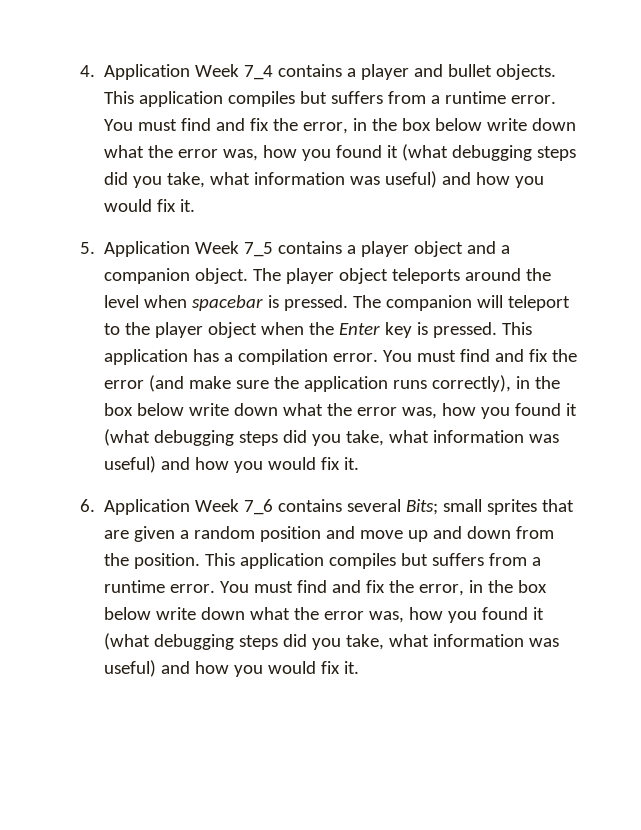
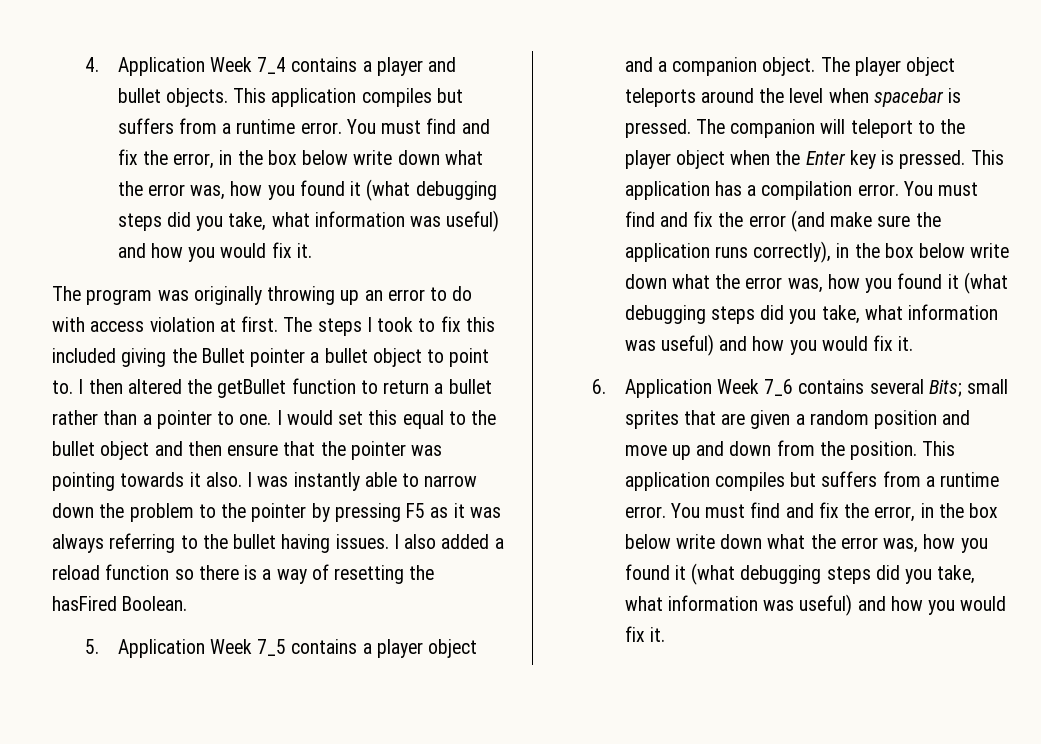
+ The program was originally throwing up an error to do with access violation at first. The steps I took to fix this included giving the Bullet pointer a bullet object to point to. I then altered the getBullet function to return a bullet rather than a pointer to one. I would set this equal to the bullet object and then ensure that the pointer was pointing towards it also. I was instantly able to narrow down the problem to the pointer by pressing F5 as it was always referring to the bullet having issues. I also added a reload function so there is a way of resetting the hasFired Boolean.

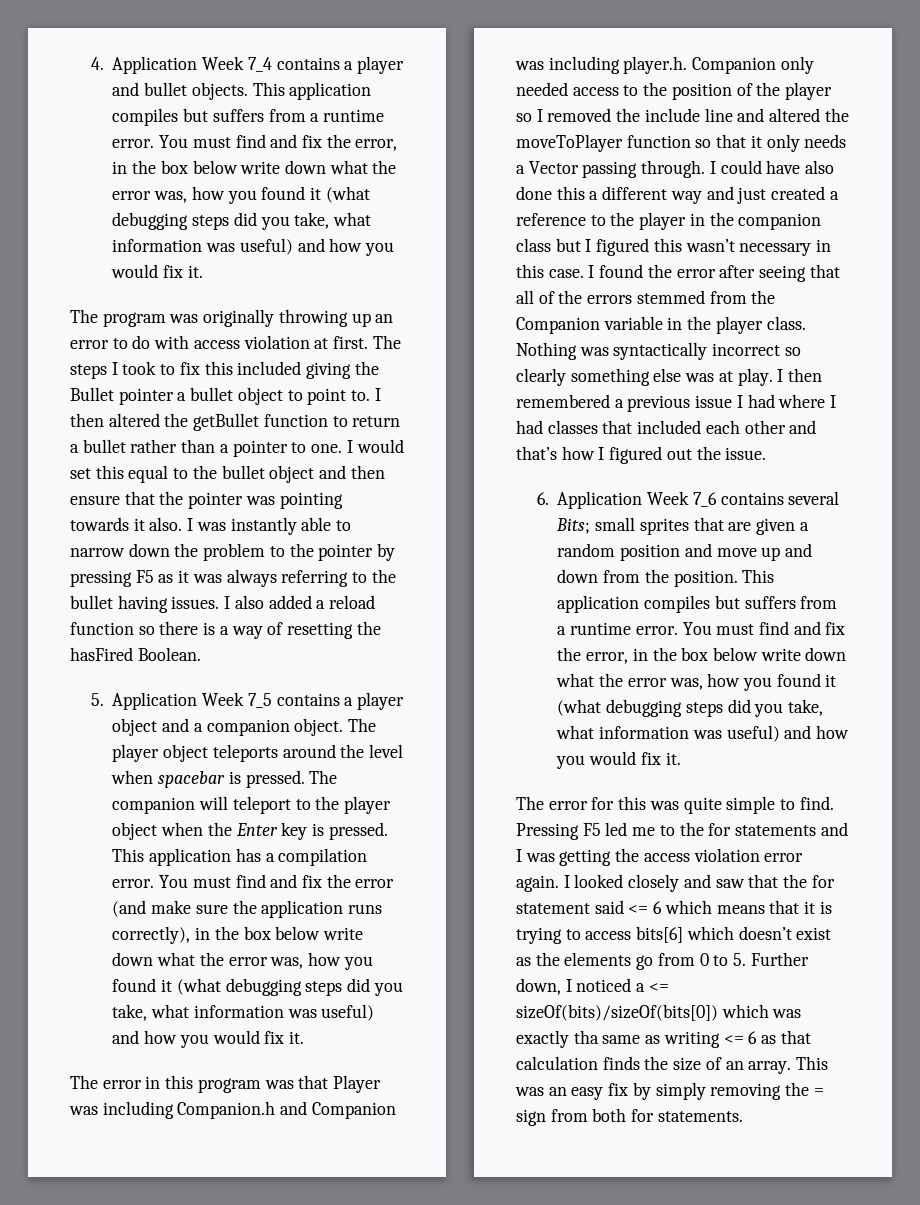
+ The error in this program was that Player was including Companion.h and Companion was including player.h. Companion only needed access to the position of the player so I removed the include line and altered the moveToPlayer function so that it only needs a Vector passing through. I could have also done this a different way and just created a reference to the player in the companion class but I figured this wasn’t necessary in this case. I found the error after seeing that all of the errors stemmed from the Companion variable in the player class. Nothing was syntactically incorrect so clearly something else was at play. I then remembered a previous issue I had where I had classes that included each other and that’s how I figured out the issue.
+ The error for this was quite simple to find. Pressing F5 led me to the for statements and I was getting the access violation error again. I looked closely and saw that the for statement said <= 6 which means that it is trying to access bits[6] which doesn’t exist as the elements go from 0 to 5. Further down, I noticed a <= sizeOf(bits)/sizeOf(bits[0]) which was exactly tha same as writing <= 6 as that calculation finds the size of an array. This was an easy fix by simply removing the = sign from both for statements.

